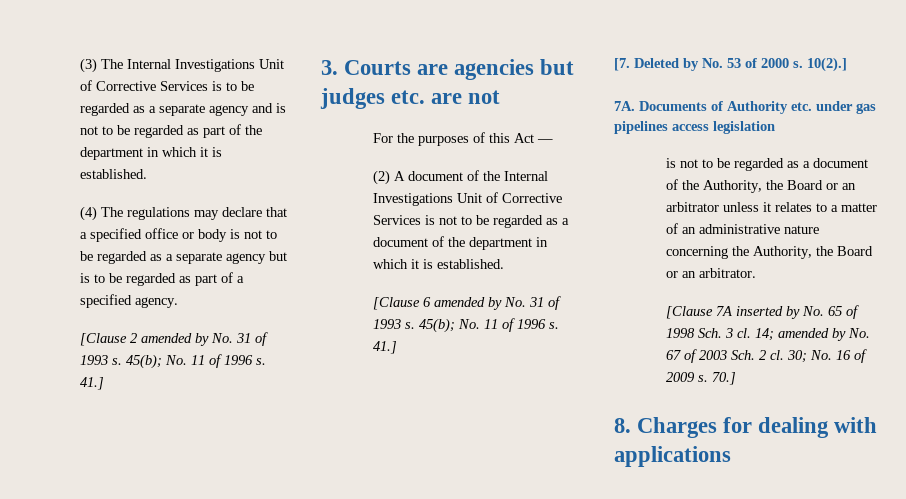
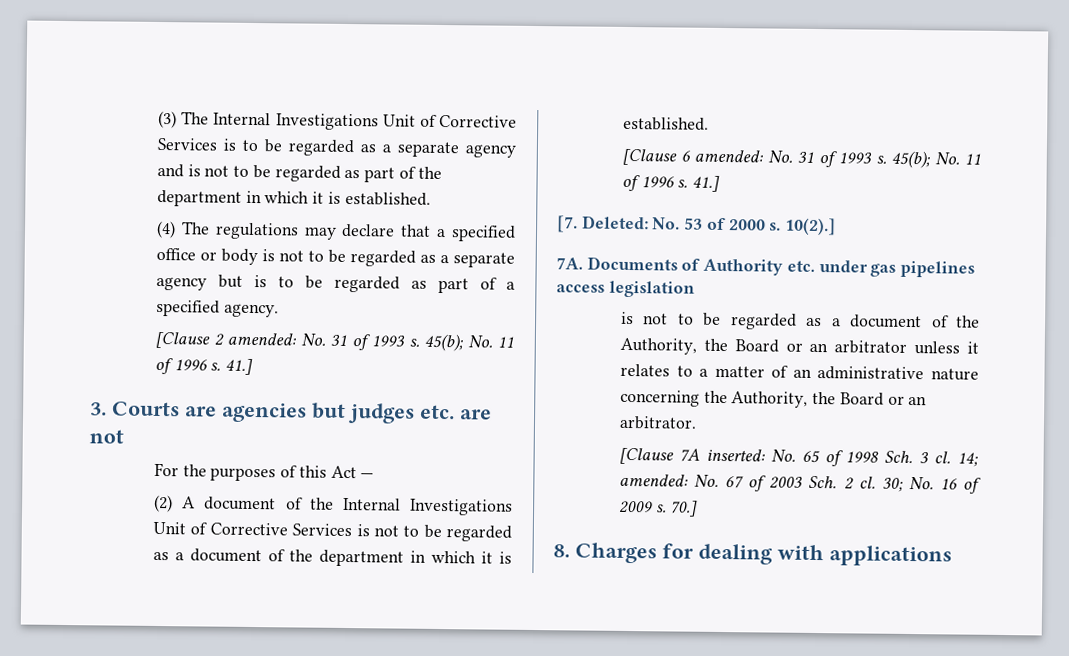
- [Clause 2 amended by No. 31 of 1993 s.
+ [Clause 2 amended: No. 31 of 1993 s.
- [Clause 6 amended by No. 31 of 1993 s.
+ [Clause 6 amended: No. 31 of 1993 s.
- [7. Deleted by No. 53 of 2000 s.
+ [7. Deleted: No. 53 of 2000 s.
- [Clause 7A inserted by No. 65 of 1998 Sch. 3 cl.
+ [Clause 7A inserted: No. 65 of 1998 Sch. 3 cl.
- 14; amended by No. 67 of 2003 Sch. 2 cl.
+ 14; amended: No. 67 of 2003 Sch. 2 cl.

